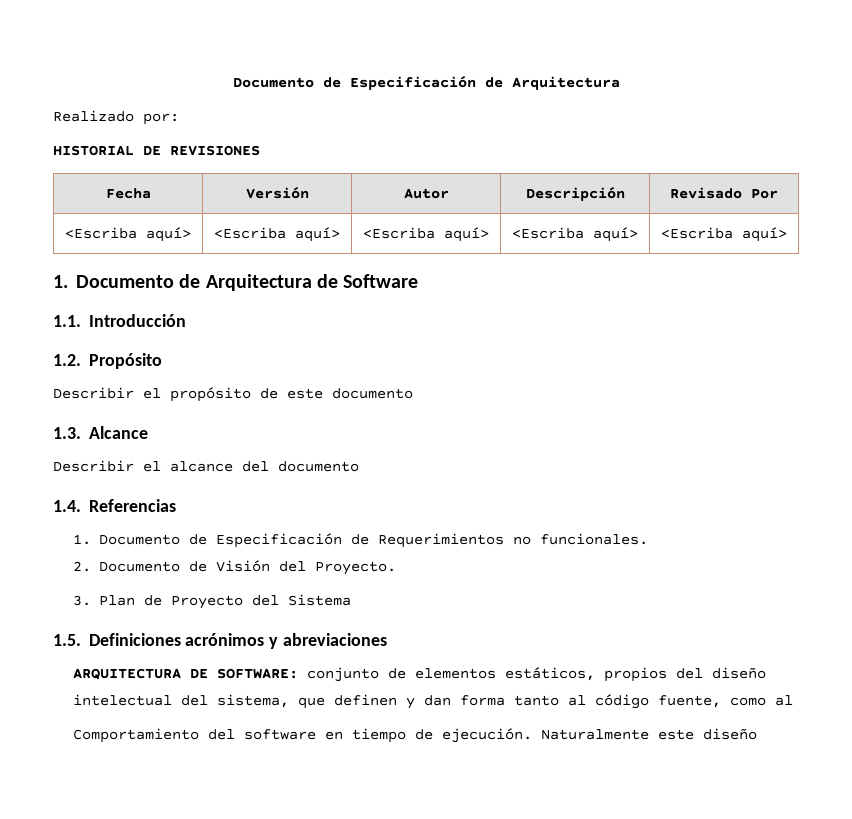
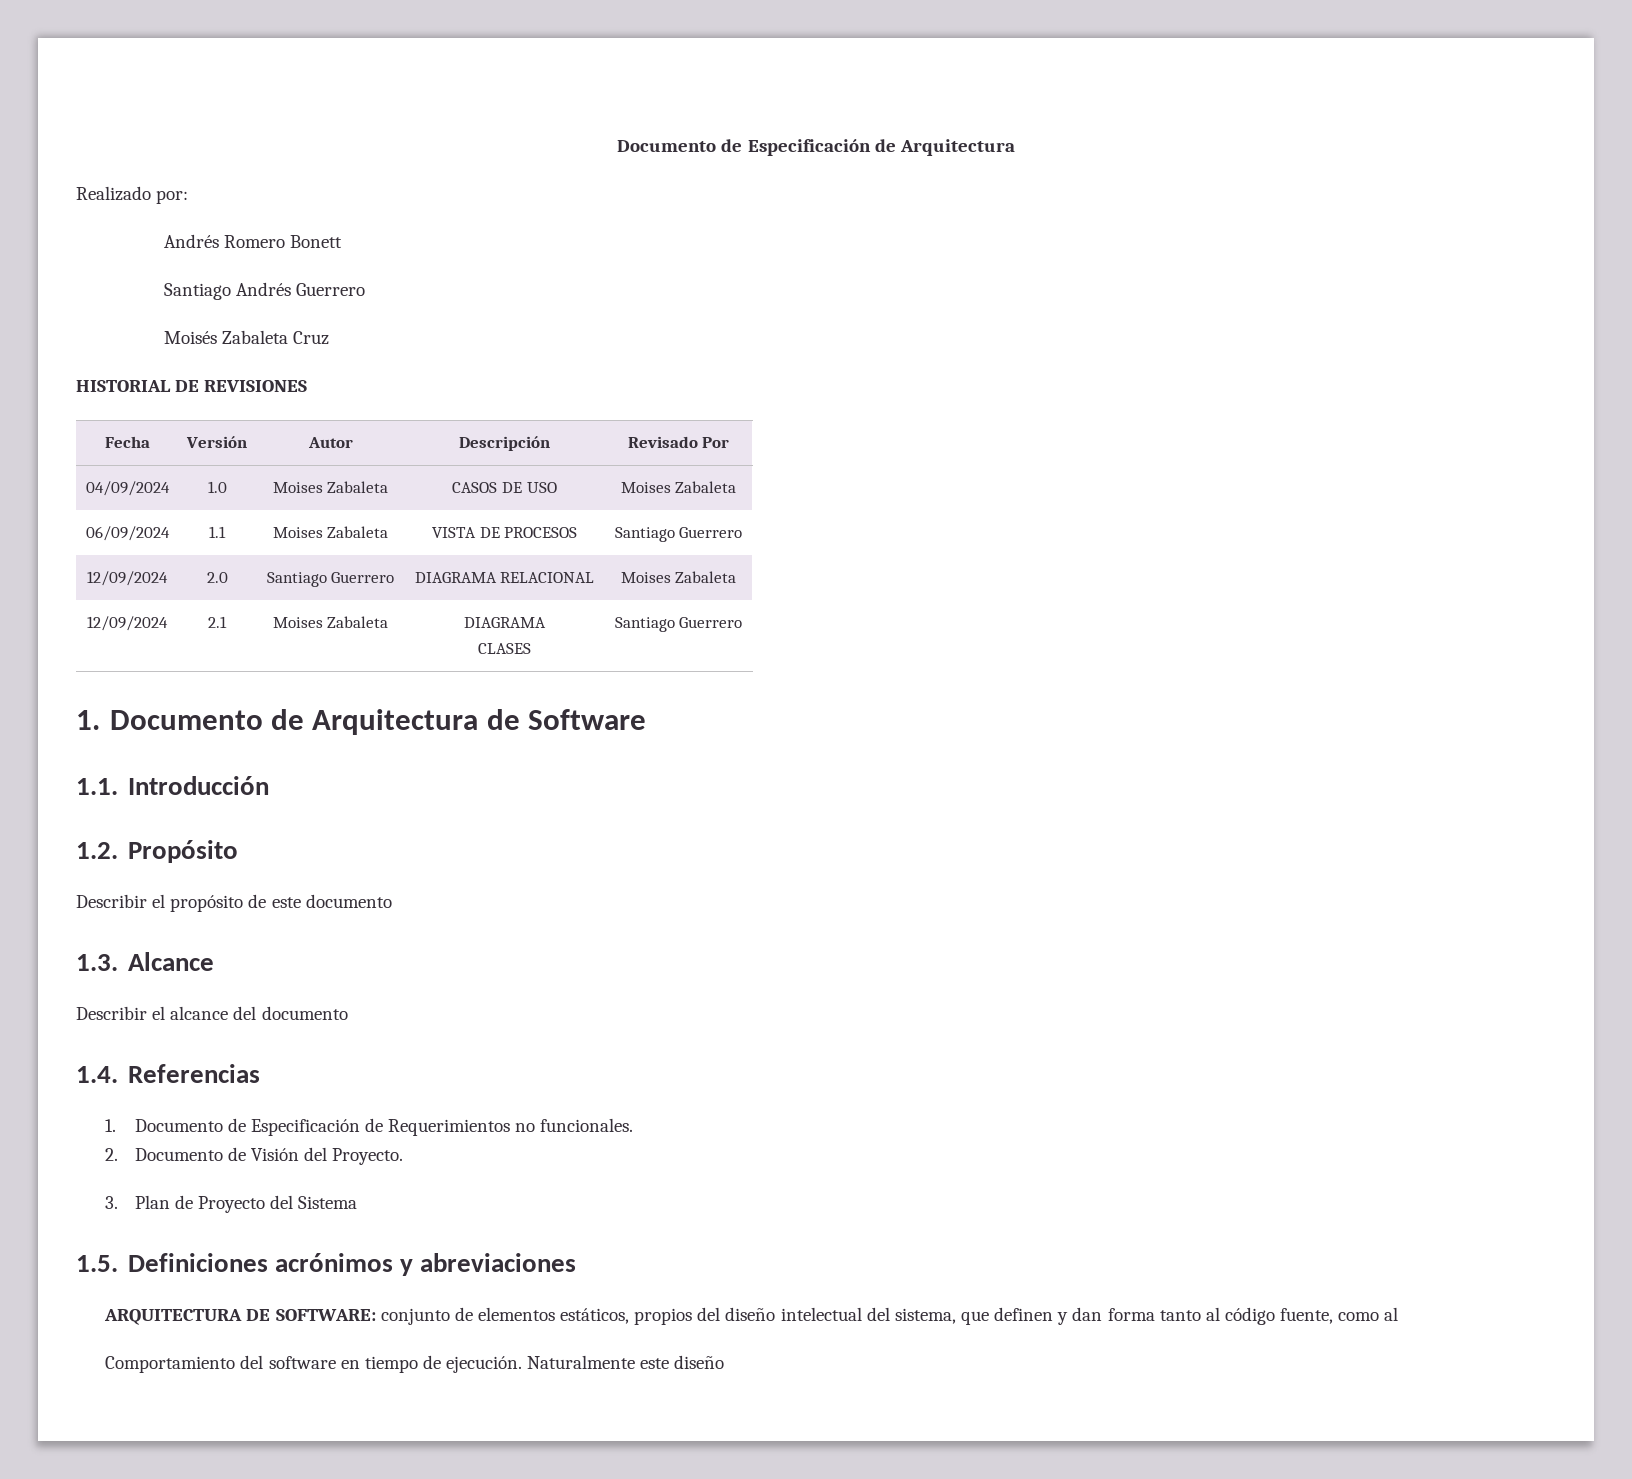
+ Andrés Romero Bonett
+ Santiago Andrés Guerrero
+ Moisés Zabaleta Cruz
- <Escriba aquí> | <Escriba aquí> | <Escriba aquí> | <Escriba aquí> | <Escriba aquí>
+ 04/09/2024 | 1.0 | Moises Zabaleta | CASOS DE USO | Moises Zabaleta
+ 06/09/2024 | 1.1 | Moises Zabaleta | VISTA DE PROCESOS | Santiago Guerrero
+ 12/09/2024 | 2.0 | Santiago Guerrero | DIAGRAMA RELACIONAL | Moises Zabaleta
+ 12/09/2024 | 2.1 | Moises Zabaleta | DIAGRAMA
+ CLASES | Santiago Guerrero

